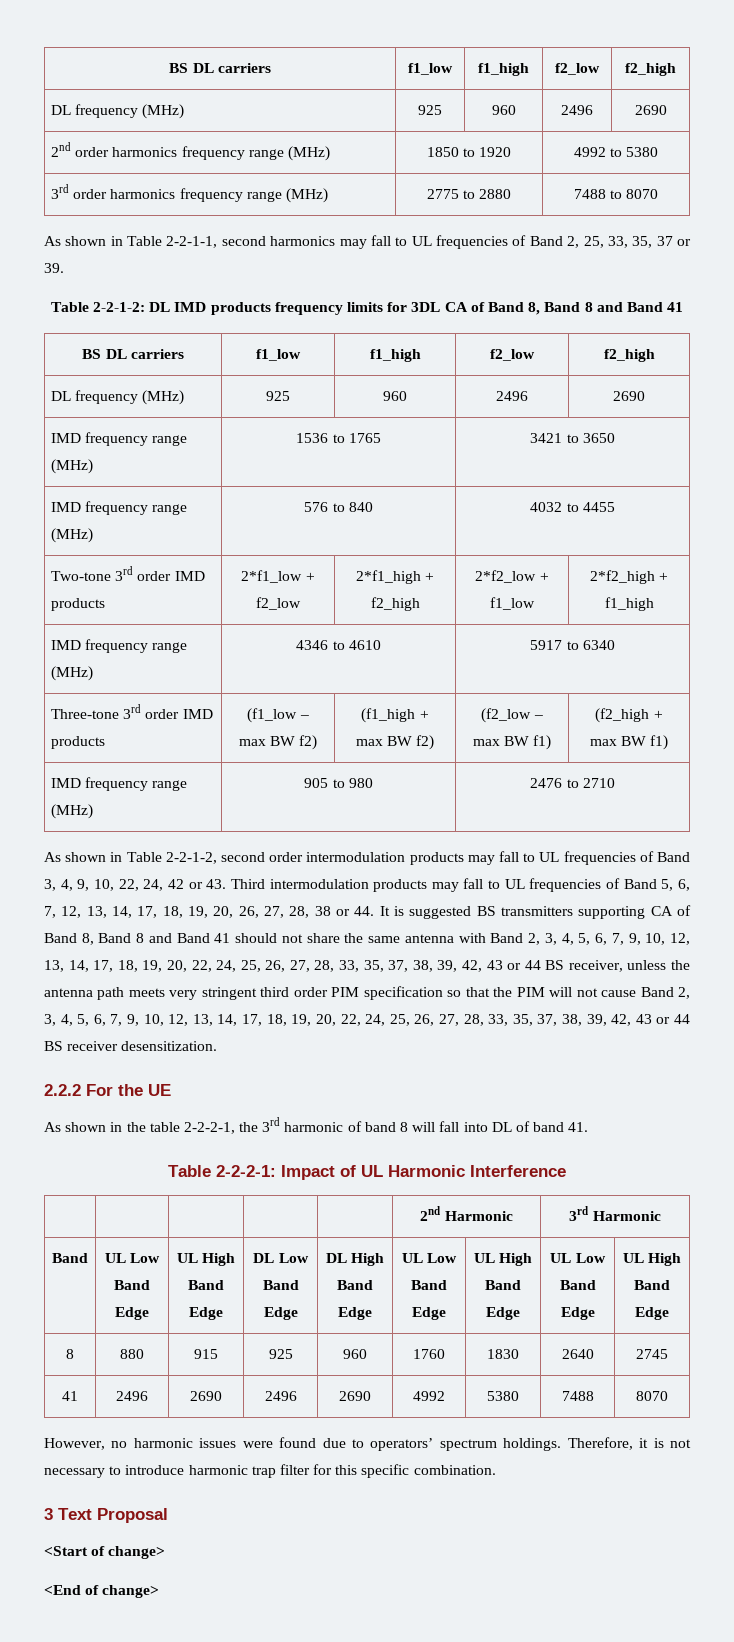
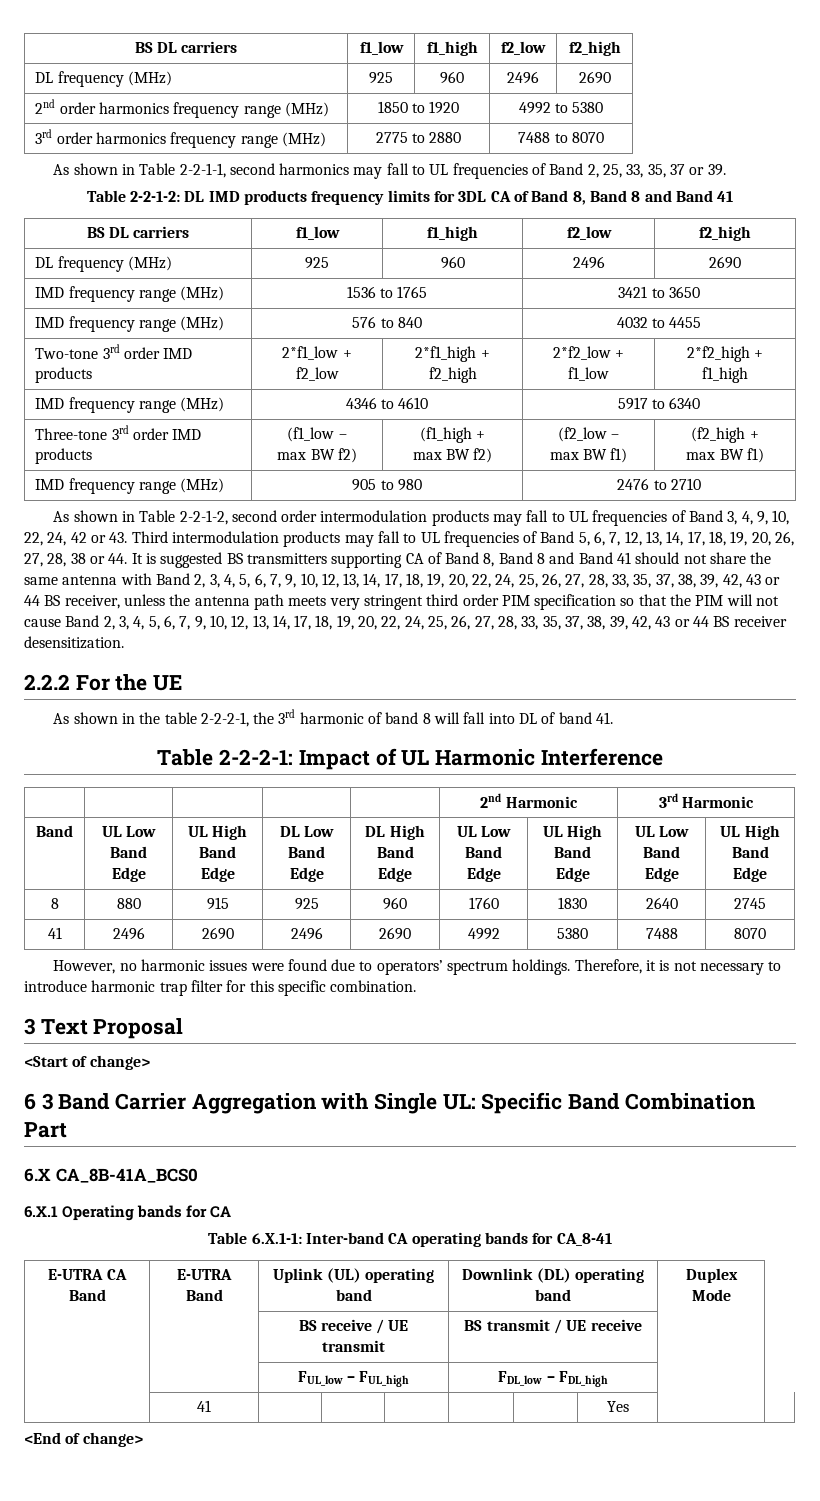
+ 6 3 Band Carrier Aggregation with Single UL: Specific Band Combination Part
+ 6.X CA_8B-41A_BCS0
+ 6.X.1 Operating bands for CA
+ Table 6.X.1-1: Inter-band CA operating bands for CA_8-41
+ E-UTRA CA Band | E-UTRA Band | Uplink (UL) operating band | Downlink (DL) operating band | Duplex Mode
+ | | BS receive / UE transmit | BS transmit / UE receive |
+ | | FUL_low – FUL_high | FDL_low – FDL_high |
+ | 41 | | | | | | Yes | |

